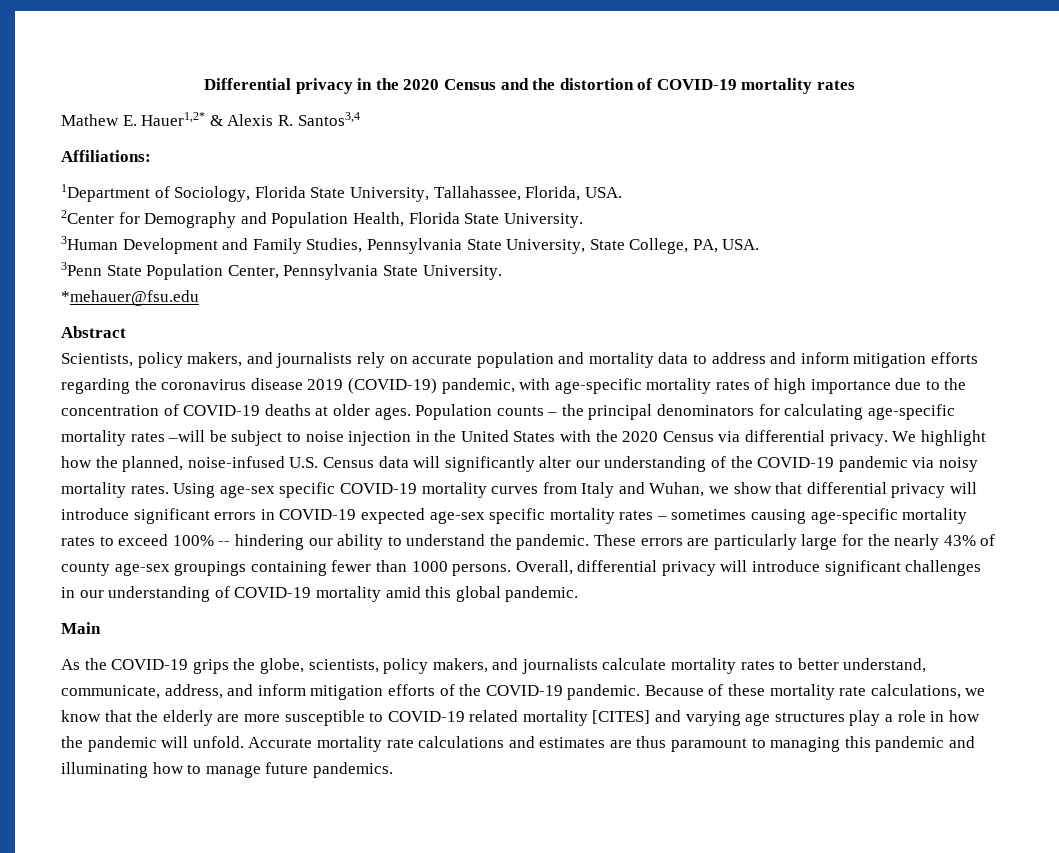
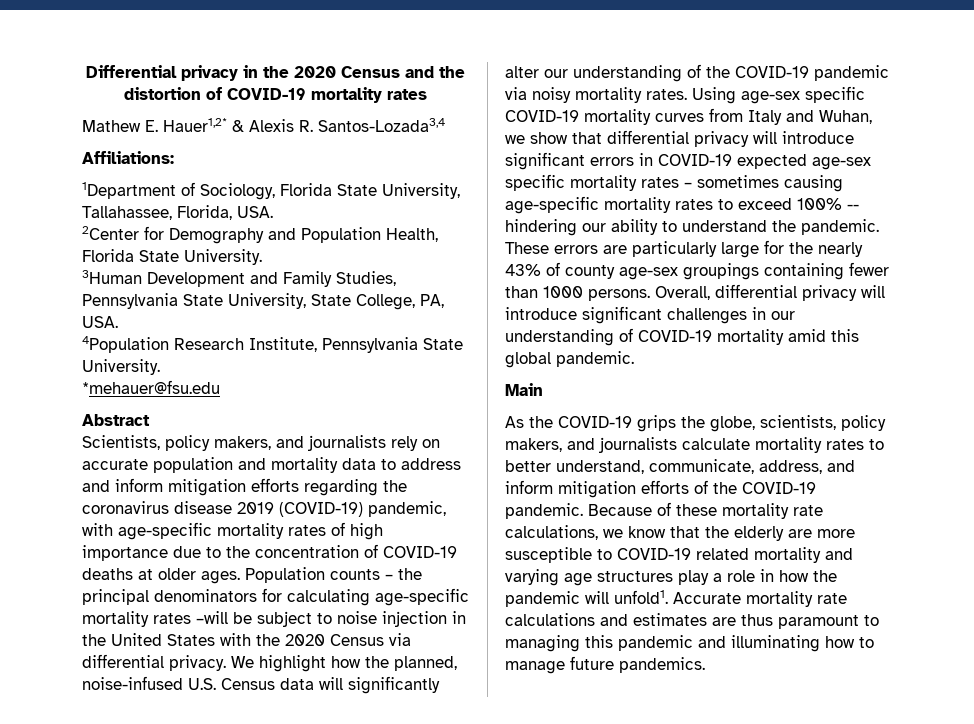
- Mathew E. Hauer1,2* & Alexis R. Santos3,4
+ Mathew E. Hauer1,2* & Alexis R. Santos-Lozada3,4
- 3Penn State Population Center, Pennsylvania State University.
+ 4Population Research Institute, Pennsylvania State University.
- Because of these mortality rate calculations, we know that the elderly are more susceptible to COVID-19 related mortality [CITES] and varying age structures play a role in how the pandemic will unfold.
+ Because of these mortality rate calculations, we know that the elderly are more susceptible to COVID-19 related mortality and varying age structures play a role in how the pandemic will unfold1.

